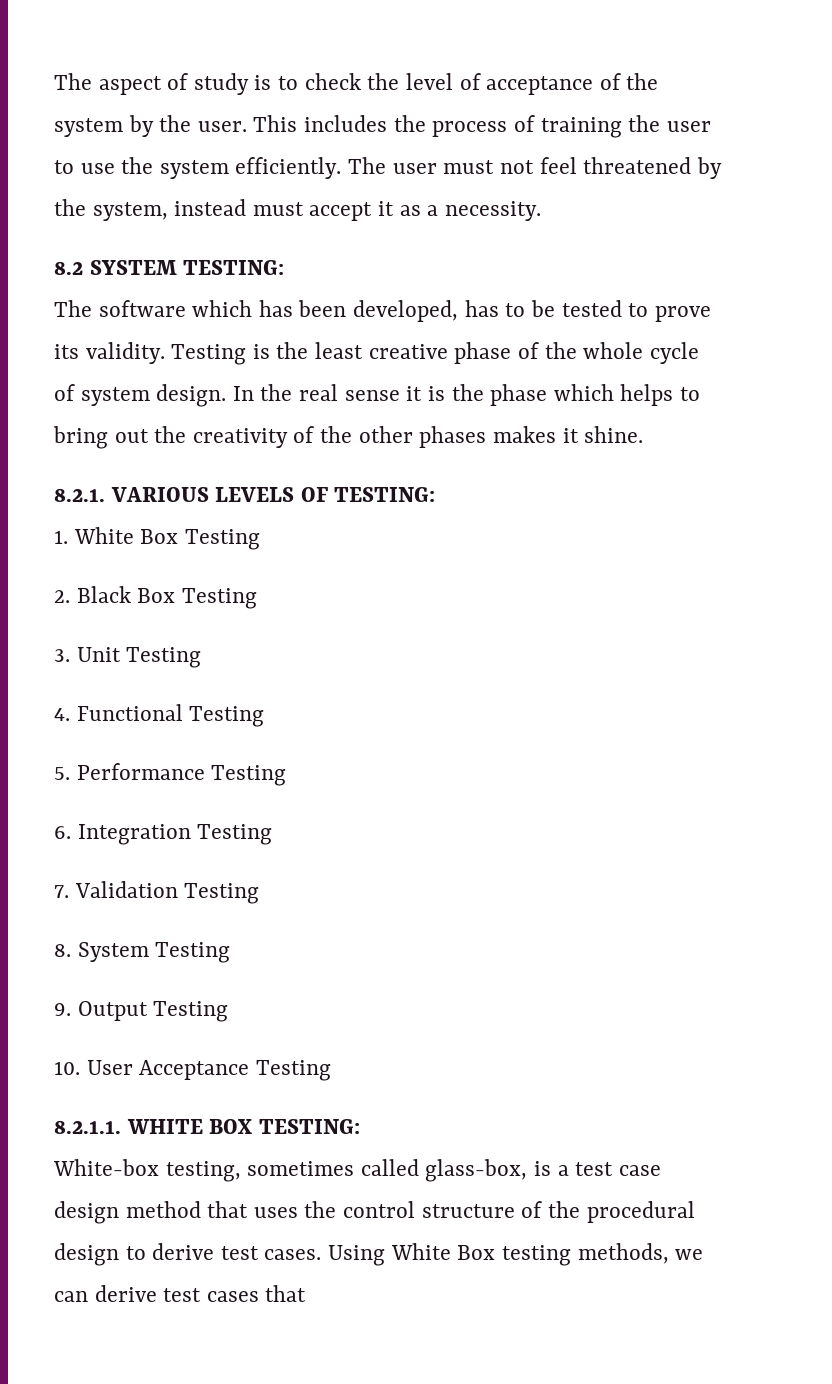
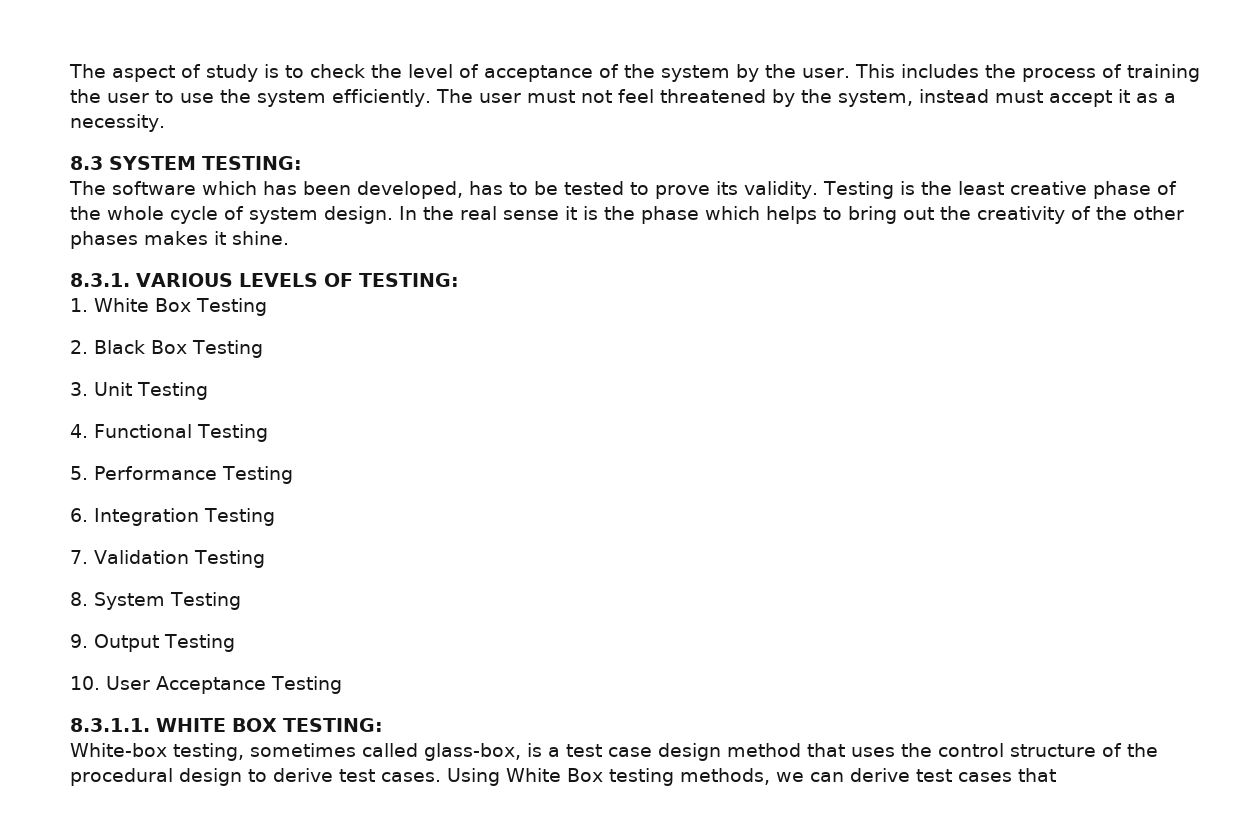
- 8.2 SYSTEM TESTING:
+ 8.3 SYSTEM TESTING:
- 8.2.1. VARIOUS LEVELS OF TESTING:
+ 8.3.1. VARIOUS LEVELS OF TESTING:
- 8.2.1.1. WHITE BOX TESTING:
+ 8.3.1.1. WHITE BOX TESTING:

